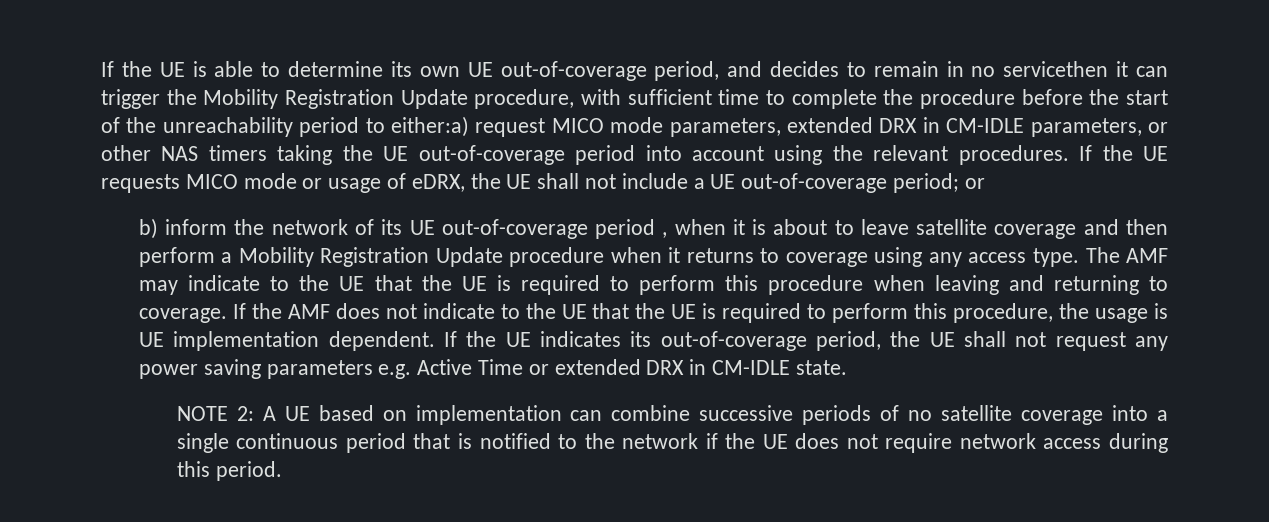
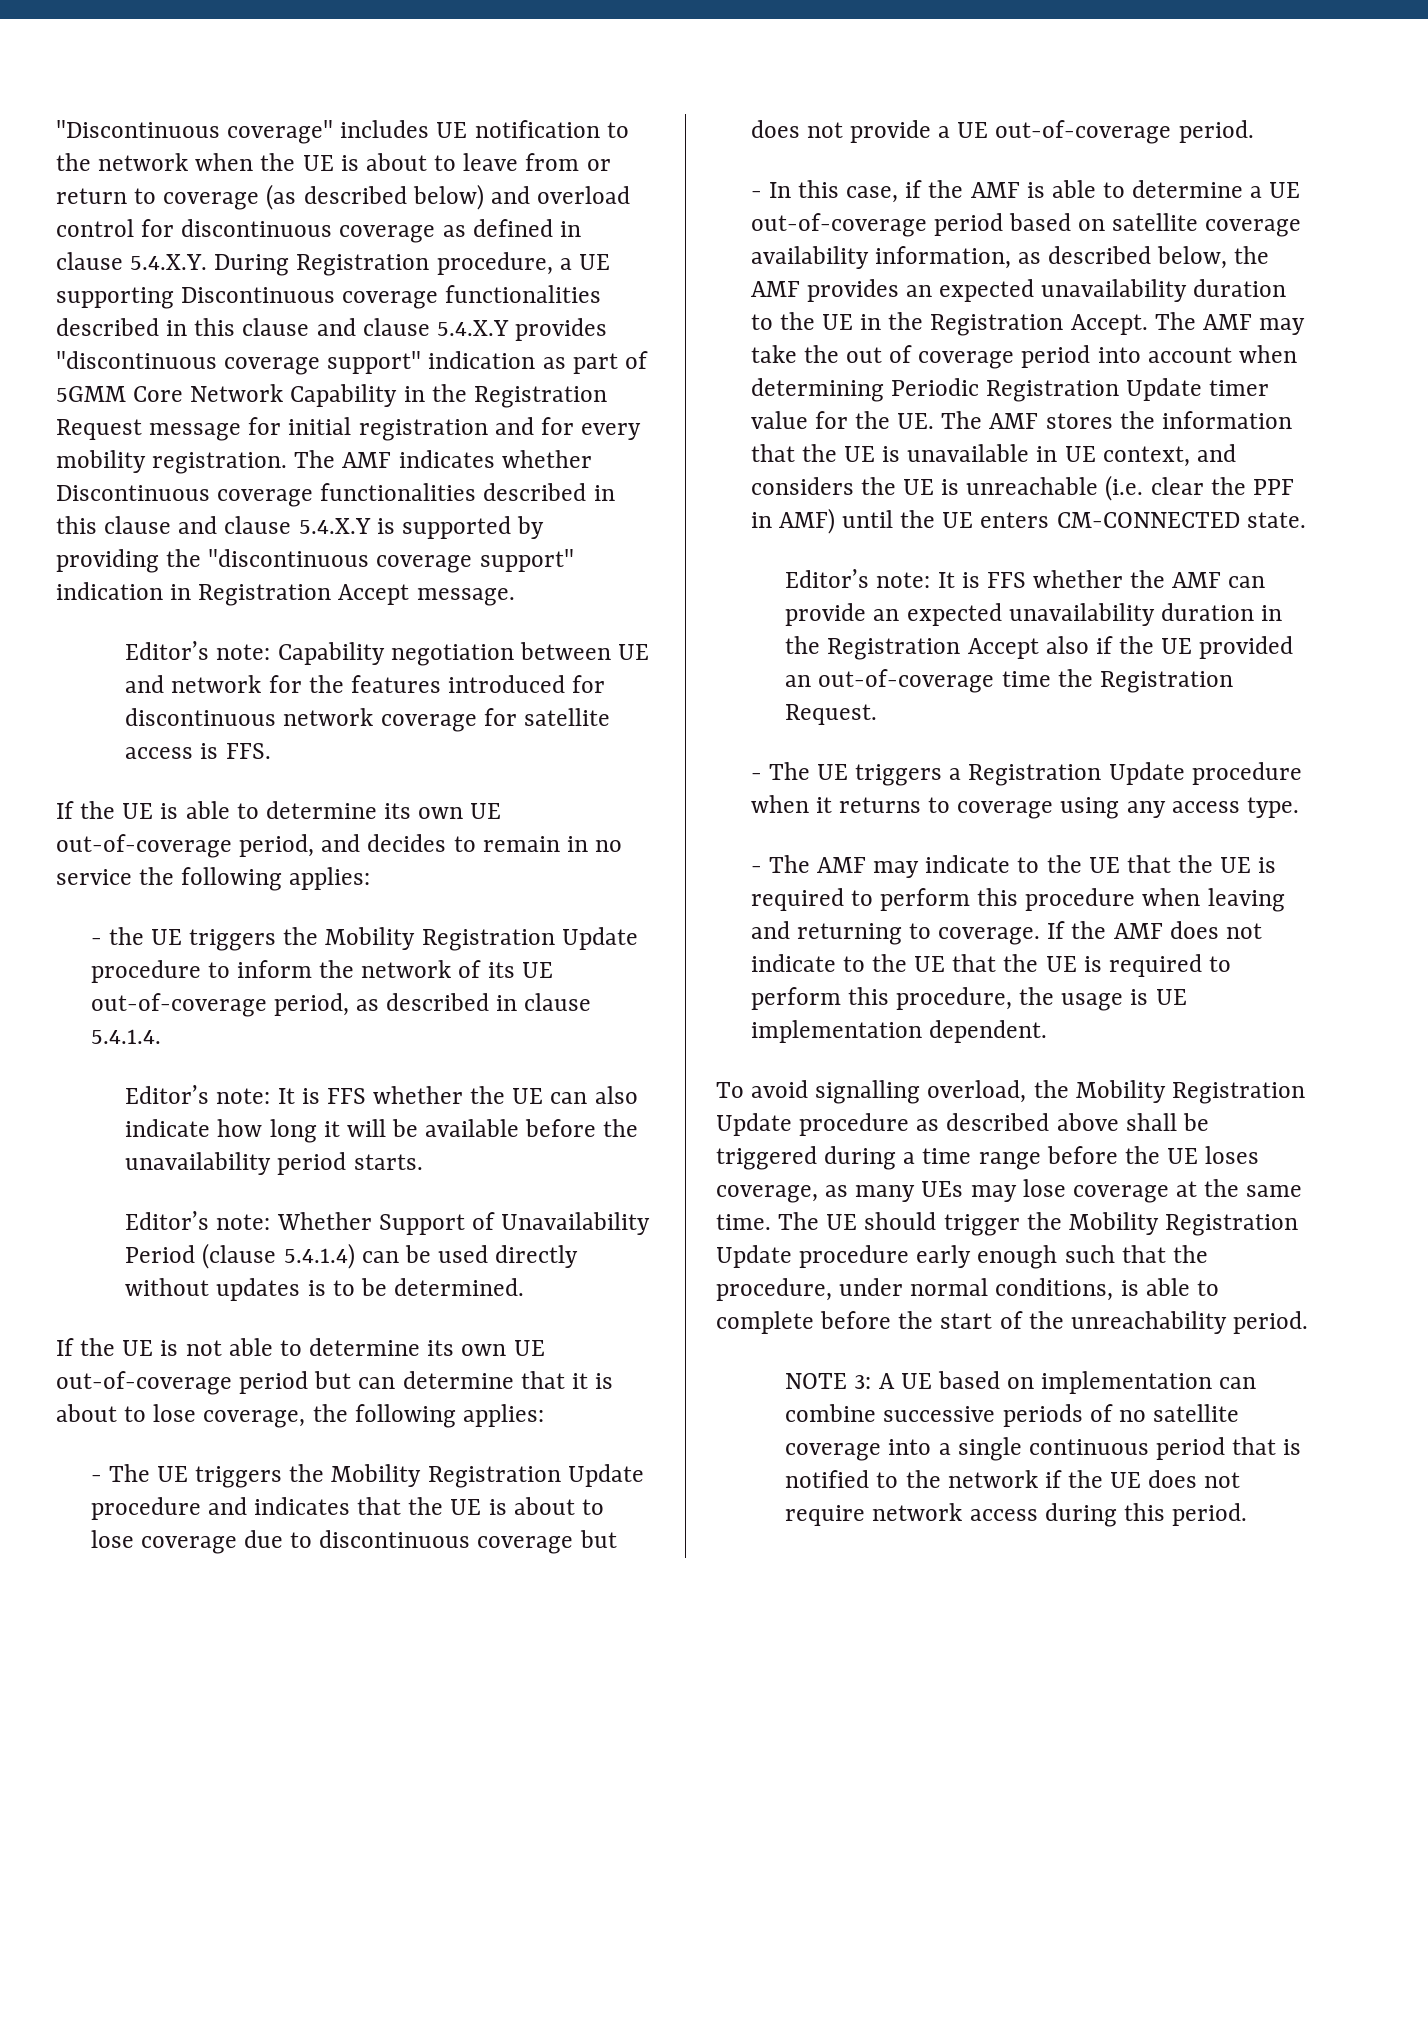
+ "Discontinuous coverage" includes UE notification to the network when the UE is about to leave from or return to coverage (as described below) and overload control for discontinuous coverage as defined in clause 5.4.X.Y. During Registration procedure, a UE supporting Discontinuous coverage functionalities described in this clause and clause 5.4.X.Y provides "discontinuous coverage support" indication as part of 5GMM Core Network Capability in the Registration Request message for initial registration and for every mobility registration. The AMF indicates whether Discontinuous coverage functionalities described in this clause and clause 5.4.X.Y is supported by providing the "discontinuous coverage support" indication in Registration Accept message.
+ Editor’s note: Capability negotiation between UE and network for the features introduced for discontinuous network coverage for satellite access is FFS.
- If the UE is able to determine its own UE out-of-coverage period, and decides to remain in no servicethen it can trigger the Mobility Registration Update procedure, with sufficient time to complete the procedure before the start of the unreachability period to either:a) request MICO mode parameters, extended DRX in CM-IDLE parameters, or other NAS timers taking the UE out-of-coverage period into account using the relevant procedures. If the UE requests MICO mode or usage of eDRX, the UE shall not include a UE out-of-coverage period; or
- b) inform the network of its UE out-of-coverage period , when it is about to leave satellite coverage and then perform a Mobility Registration Update procedure when it returns to coverage using any access type. The AMF may indicate to the UE that the UE is required to perform this procedure when leaving and returning to coverage.
+ If the UE is able to determine its own UE out-of-coverage period, and decides to remain in no service the following applies:
+ - the UE triggers the Mobility Registration Update procedure to inform the network of its UE out-of-coverage period, as described in clause 5.4.1.4.
+ Editor’s note: It is FFS whether the UE can also indicate how long it will be available before the unavailability period starts.
+ Editor’s note: Whether Support of Unavailability Period (clause 5.4.1.4) can be used directly without updates is to be determined.
+ If the UE is not able to determine its own UE out-of-coverage period but can determine that it is about to lose coverage, the following applies:
+ - The UE triggers the Mobility Registration Update procedure and indicates that the UE is about to lose coverage due to discontinuous coverage but does not provide a UE out-of-coverage period.
+ - In this case, if the AMF is able to determine a UE out-of-coverage period based on satellite coverage availability information, as described below, the AMF provides an expected unavailability duration to the UE in the Registration Accept. The AMF may take the out of coverage period into account when determining Periodic Registration Update timer value for the UE. The AMF stores the information that the UE is unavailable in UE context, and considers the UE is unreachable (i.e. clear the PPF in AMF) until the UE enters CM-CONNECTED state.
+ Editor’s note: It is FFS whether the AMF can provide an expected unavailability duration in the Registration Accept also if the UE provided an out-of-coverage time the Registration Request.
+ - The UE triggers a Registration Update procedure when it returns to coverage using any access type.
+ - The AMF may indicate to the UE that the UE is required to perform this procedure when leaving and returning to coverage.
- If the AMF does not indicate to the UE that the UE is required to perform this procedure, the usage is UE implementation dependent. If the UE indicates its out-of-coverage period, the UE shall not request any power saving parameters e.g. Active Time or extended DRX in CM-IDLE state.
+ If the AMF does not indicate to the UE that the UE is required to perform this procedure, the usage is UE implementation dependent.
+ To avoid signalling overload, the Mobility Registration Update procedure as described above shall be triggered during a time range before the UE loses coverage, as many UEs may lose coverage at the same time. The UE should trigger the Mobility Registration Update procedure early enough such that the procedure, under normal conditions, is able to complete before the start of the unreachability period.
- NOTE 2: A UE based on implementation can combine successive periods of no satellite coverage into a single continuous period that is notified to the network if the UE does not require network access during this period.
+ NOTE 3: A UE based on implementation can combine successive periods of no satellite coverage into a single continuous period that is notified to the network if the UE does not require network access during this period.

